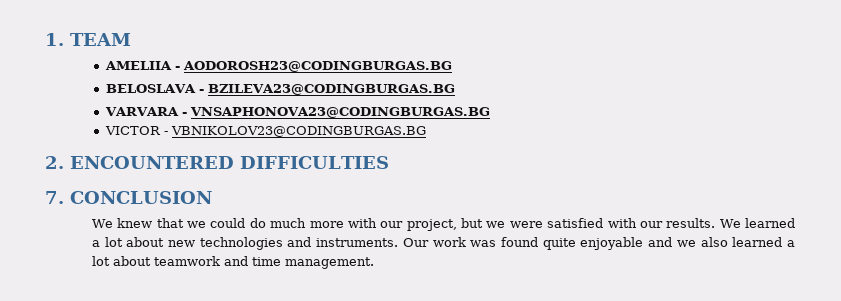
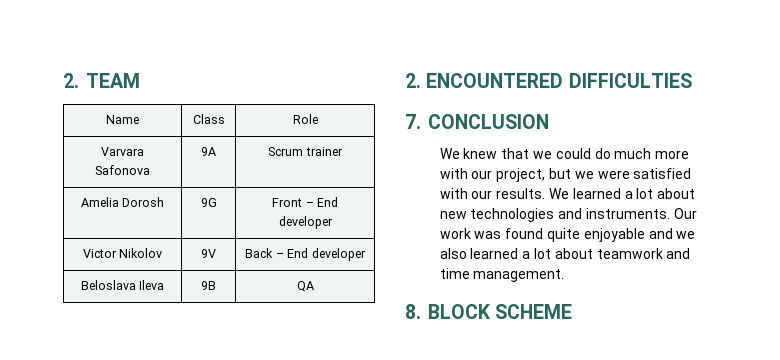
- 1. TEAM
+ 2. TEAM
- AMELIIA - AODOROSH23@CODINGBURGAS.BG
- BELOSLAVA - BZILEVA23@CODINGBURGAS.BG
- VARVARA - VNSAPHONOVA23@CODINGBURGAS.BG
- VICTOR - VBNIKOLOV23@CODINGBURGAS.BG
+ Name | Class | Role
+ Varvara Safonova | 9A | Scrum trainer
+ Amelia Dorosh | 9G | Front – End developer
+ Victor Nikolov | 9V | Back – End developer
+ Beloslava Ileva | 9B | QA
+ 8. BLOCK SCHEME

